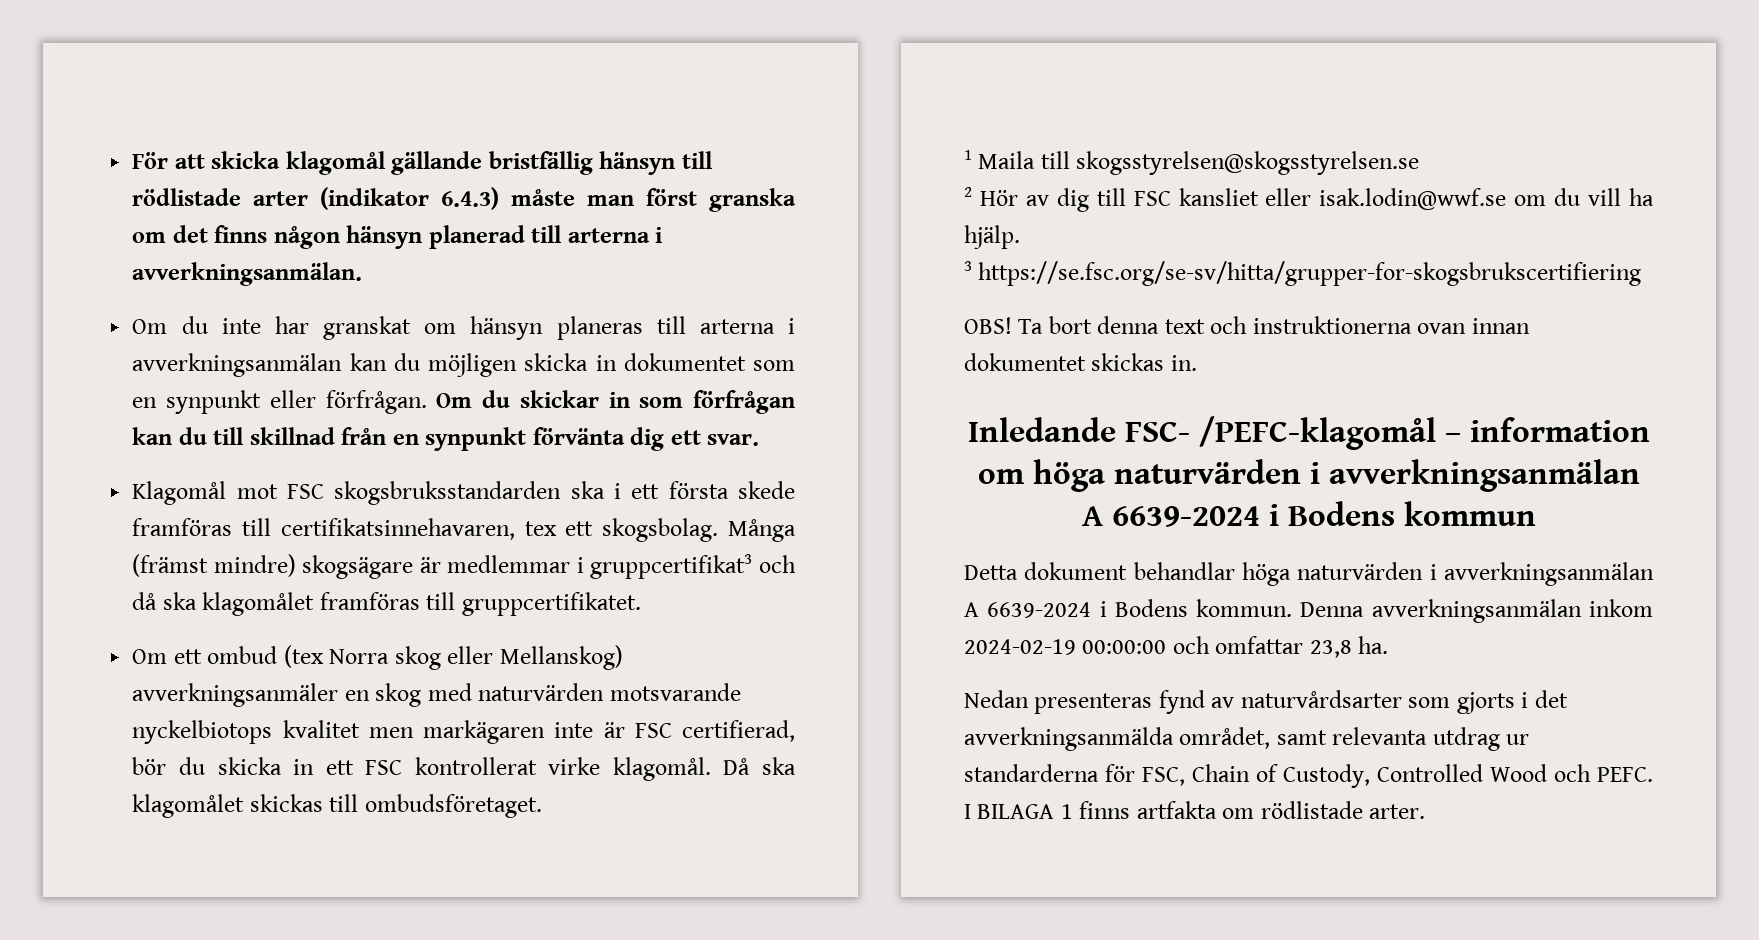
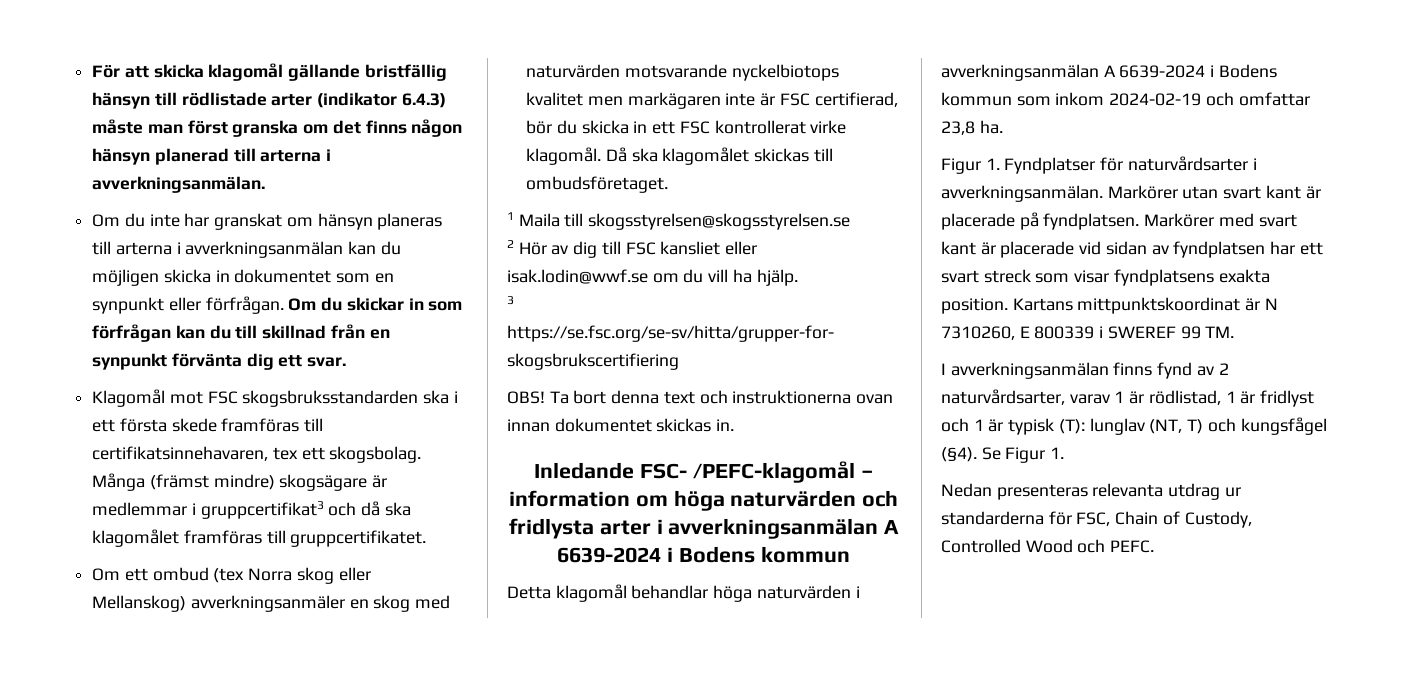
- Inledande FSC- /PEFC-klagomål – information om höga naturvärden i avverkningsanmälan A 6639-2024 i Bodens kommun
+ Inledande FSC- /PEFC-klagomål – information om höga naturvärden och fridlysta arter i avverkningsanmälan A 6639-2024 i Bodens kommun
- Detta dokument behandlar höga naturvärden i avverkningsanmälan A 6639-2024 i Bodens kommun. Denna avverkningsanmälan inkom 2024-02-19 00:00:00 och omfattar 23,8 ha.
+ Detta klagomål behandlar höga naturvärden i avverkningsanmälan A 6639-2024 i Bodens kommun som inkom 2024-02-19 och omfattar 23,8 ha.
- Nedan presenteras fynd av naturvårdsarter som gjorts i det avverkningsanmälda området, samt relevanta utdrag ur standarderna för FSC, Chain of Custody, Controlled Wood och PEFC. I BILAGA 1 finns artfakta om rödlistade arter.
+ Figur 1. Fyndplatser för naturvårdsarter i avverkningsanmälan. Markörer utan svart kant är placerade på fyndplatsen. Markörer med svart kant är placerade vid sidan av fyndplatsen har ett svart streck som visar fyndplatsens exakta position. Kartans mittpunktskoordinat är N 7310260, E 800339 i SWEREF 99 TM.
+ I avverkningsanmälan finns fynd av 2 naturvårdsarter, varav 1 är rödlistad, 1 är fridlyst och 1 är typisk (T): lunglav (NT, T) och kungsfågel (§4). Se Figur 1.
+ Nedan presenteras relevanta utdrag ur standarderna för FSC, Chain of Custody, Controlled Wood och PEFC.

